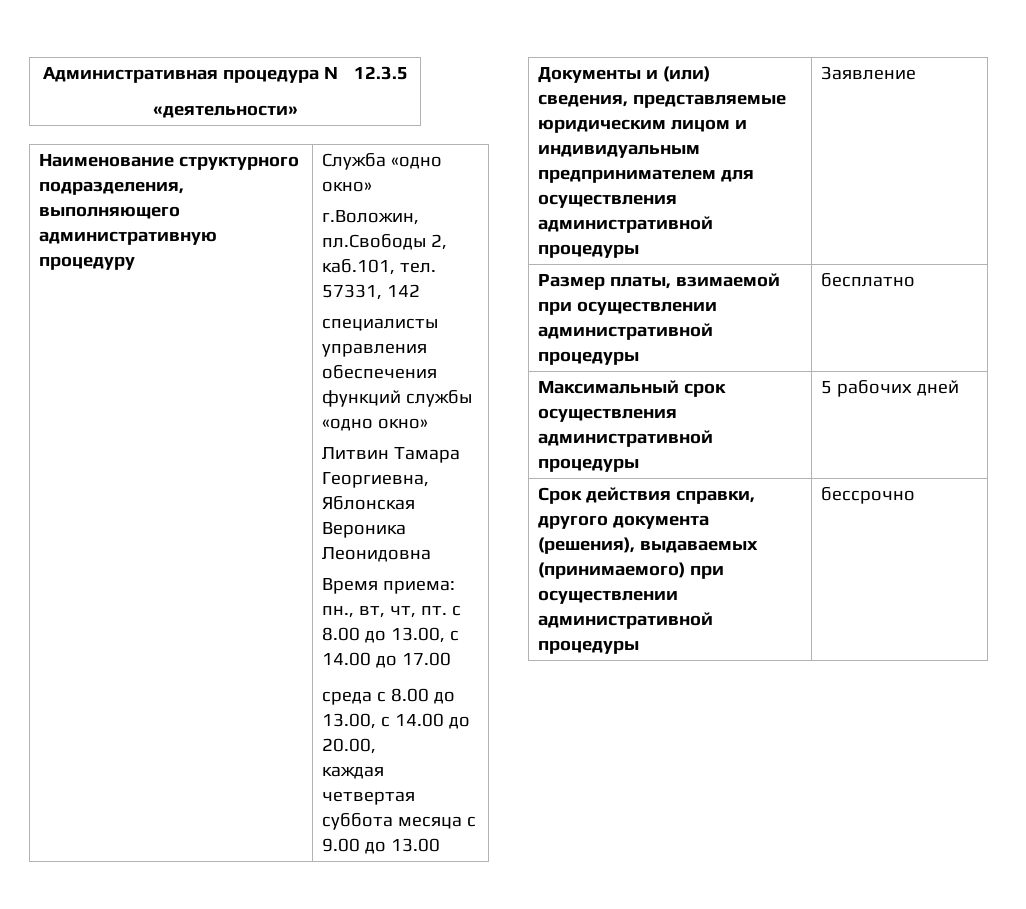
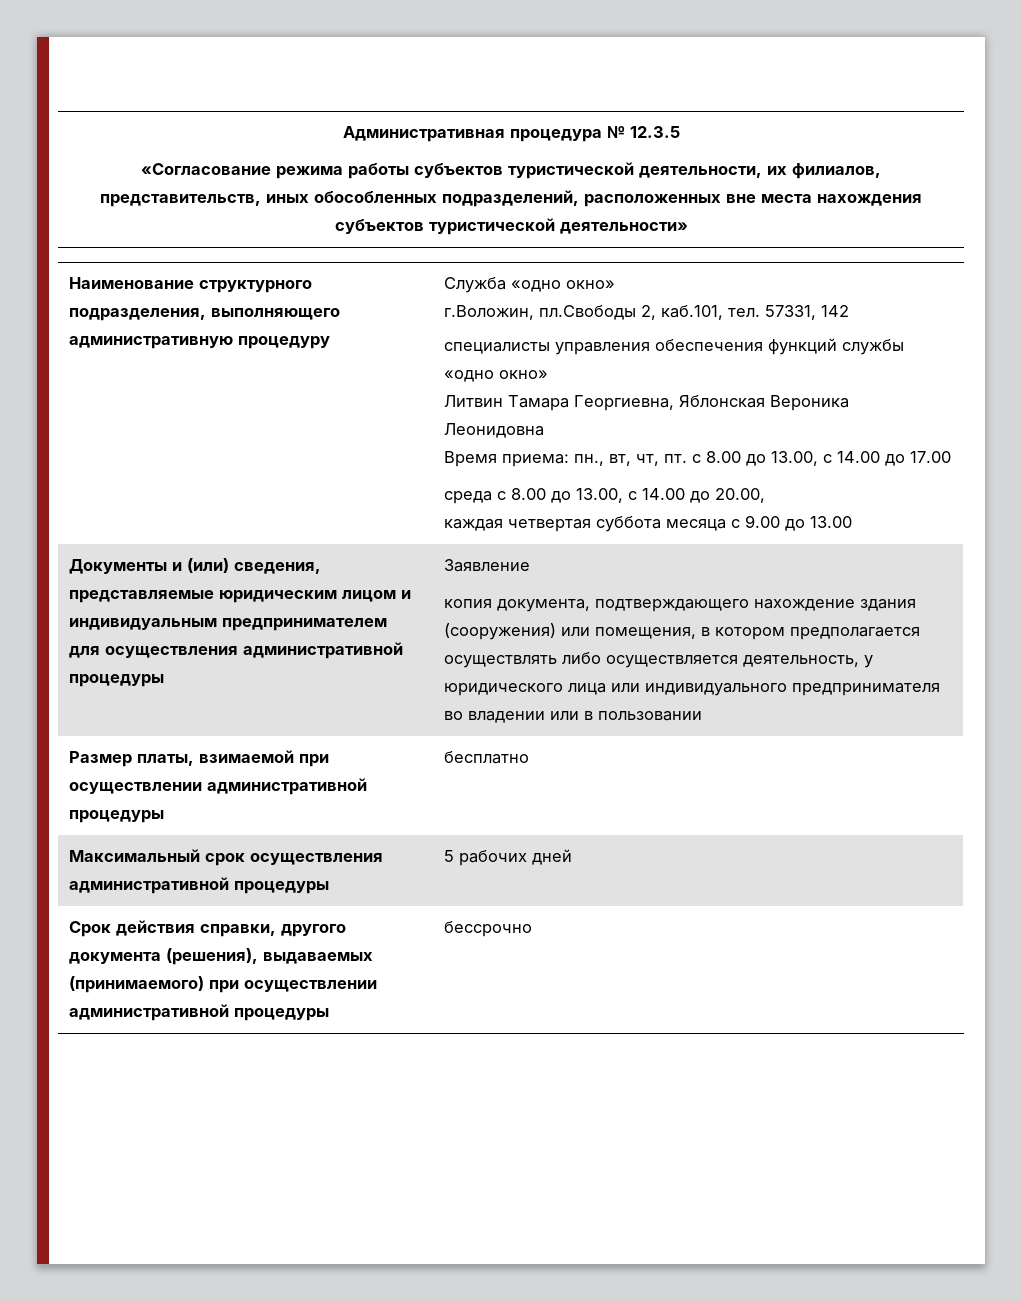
  Административная процедура № 12.3.5
- «деятельности»
+ «Согласование режима работы субъектов туристической деятельности, их филиалов, представительств, иных обособленных подразделений, расположенных вне места нахождения субъектов туристической деятельности»
+ копия документа, подтверждающего нахождение здания (сооружения) или помещения, в котором предполагается осуществлять либо осуществляется деятельность, у юридического лица или индивидуального предпринимателя во владении или в пользовании

